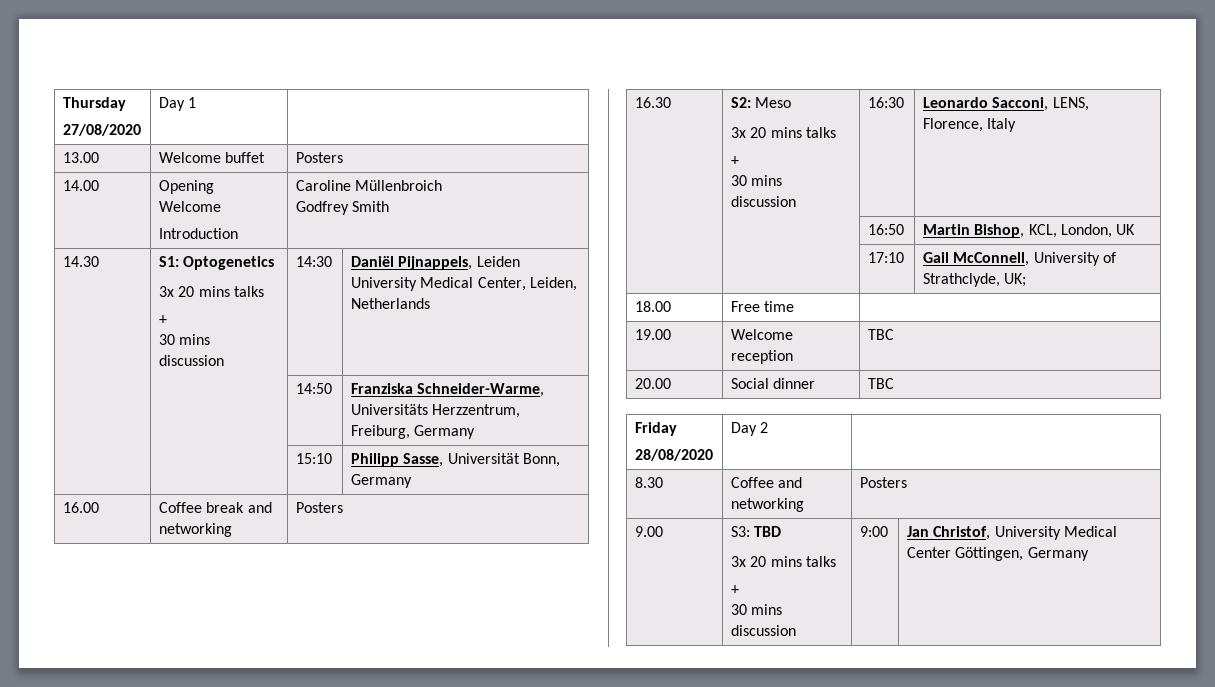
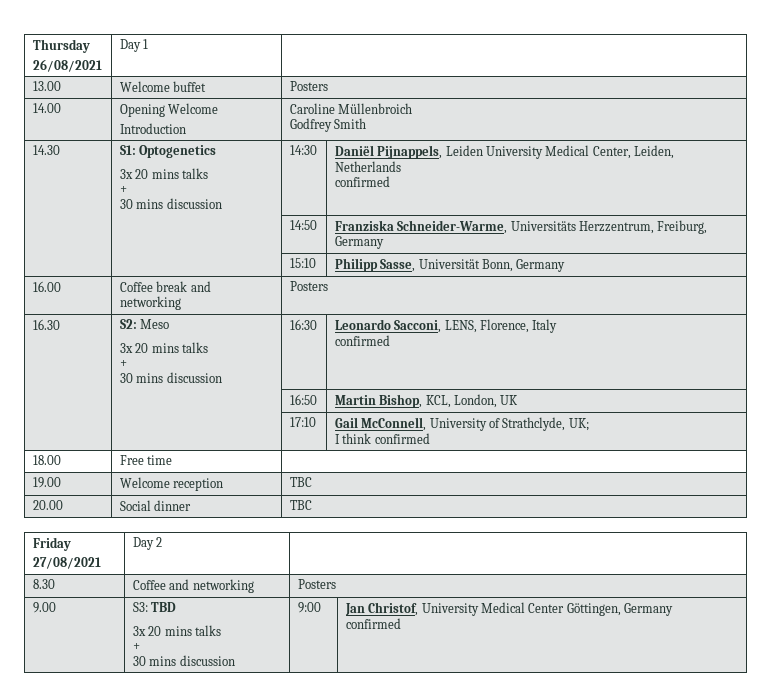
  Thursday
- 27/08/2020 | Day 1 |
+ 26/08/2021 | Day 1 |
  14.30 | S1: Optogenetics
  3x 20 mins talks
  +
  30 mins discussion | 14:30 | Daniël Pijnappels, Leiden University Medical Center, Leiden, Netherlands
+ confirmed
  16.30 | S2: Meso
  3x 20 mins talks
  +
  30 mins discussion | 16:30 | Leonardo Sacconi, LENS, Florence, Italy
+ confirmed
  | | 17:10 | Gail McConnell, University of Strathclyde, UK;
+ I think confirmed
  Friday
- 28/08/2020 | Day 2 |
+ 27/08/2021 | Day 2 |
  9.00 | S3: TBD
  3x 20 mins talks
  +
  30 mins discussion | 9:00 | Jan Christof, University Medical Center Göttingen, Germany
+ confirmed

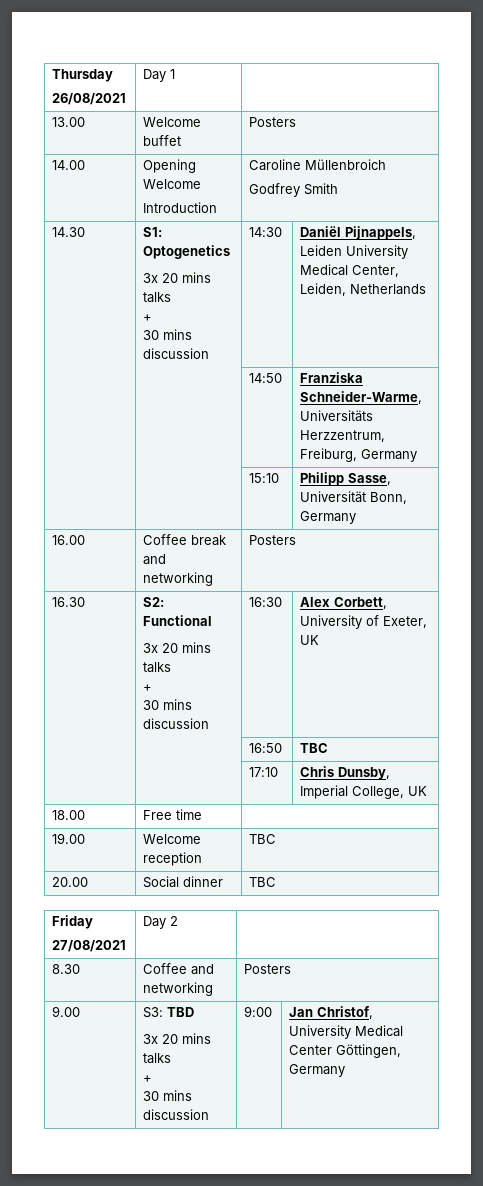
  14.30 | S1: Optogenetics
  3x 20 mins talks
  +
  30 mins discussion | 14:30 | Daniël Pijnappels, Leiden University Medical Center, Leiden, Netherlands
- confirmed
- 16.30 | S2: Meso
+ 16.30 | S2: Functional
  3x 20 mins talks
  +
- 30 mins discussion | 16:30 | Leonardo Sacconi, LENS, Florence, Italy
- confirmed
- | | 16:50 | Martin Bishop, KCL, London, UK
- | | 17:10 | Gail McConnell, University of Strathclyde, UK;
- I think confirmed
+ 30 mins discussion | 16:30 | Alex Corbett, University of Exeter, UK
+ | | 16:50 | TBC
+ | | 17:10 | Chris Dunsby, Imperial College, UK
  9.00 | S3: TBD
  3x 20 mins talks
  +
  30 mins discussion | 9:00 | Jan Christof, University Medical Center Göttingen, Germany
- confirmed

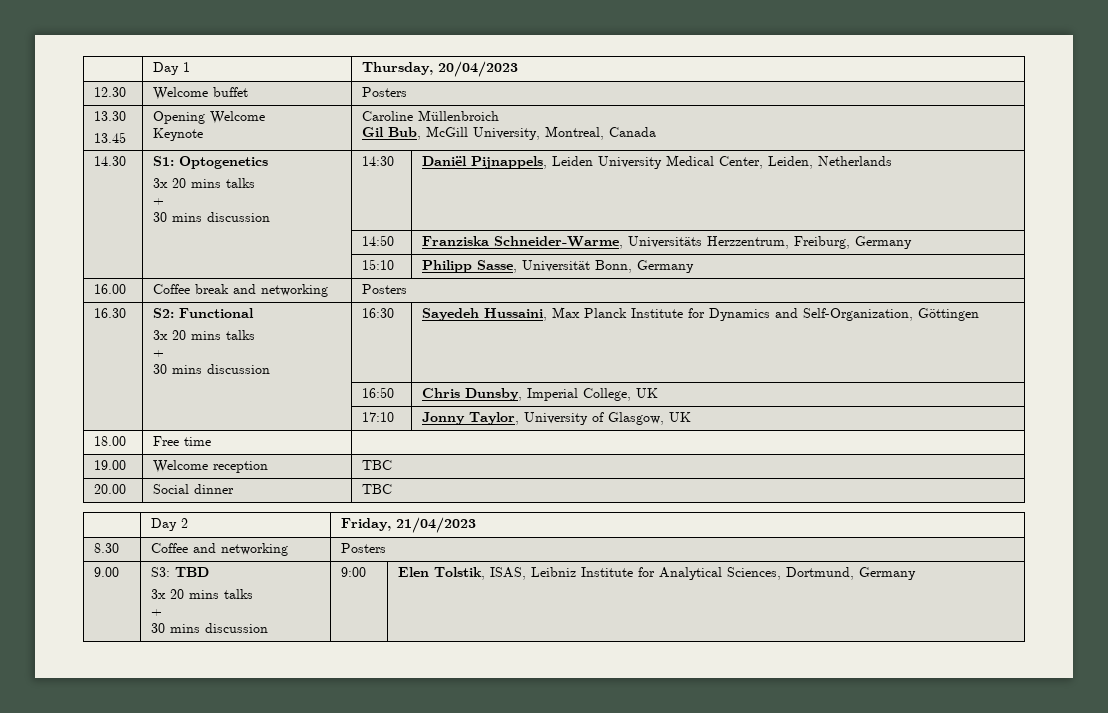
- Thursday
- 26/08/2021 | Day 1 |
- 13.00 | Welcome buffet | Posters
+ | Day 1 | Thursday, 20/04/2023
+ 12.30 | Welcome buffet | Posters
- 14.00 | Opening Welcome
- Introduction | Caroline Müllenbroich
- Godfrey Smith
+ 13.30
+ 13.45 | Opening Welcome
+ Keynote | Caroline Müllenbroich
+ Gil Bub, McGill University, Montreal, Canada
  16.30 | S2: Functional
  3x 20 mins talks
  +
- 30 mins discussion | 16:30 | Alex Corbett, University of Exeter, UK
- | | 16:50 | TBC
- | | 17:10 | Chris Dunsby, Imperial College, UK
+ 30 mins discussion | 16:30 | Sayedeh Hussaini, Max Planck Institute for Dynamics and Self-Organization, Göttingen
+ | | 16:50 | Chris Dunsby, Imperial College, UK
+ | | 17:10 | Jonny Taylor, University of Glasgow, UK
- Friday
- 27/08/2021 | Day 2 |
+ | Day 2 | Friday, 21/04/2023
  9.00 | S3: TBD
  3x 20 mins talks
  +
- 30 mins discussion | 9:00 | Jan Christof, University Medical Center Göttingen, Germany
+ 30 mins discussion | 9:00 | Elen Tolstik, ISAS, Leibniz Institute for Analytical Sciences, Dortmund, Germany

